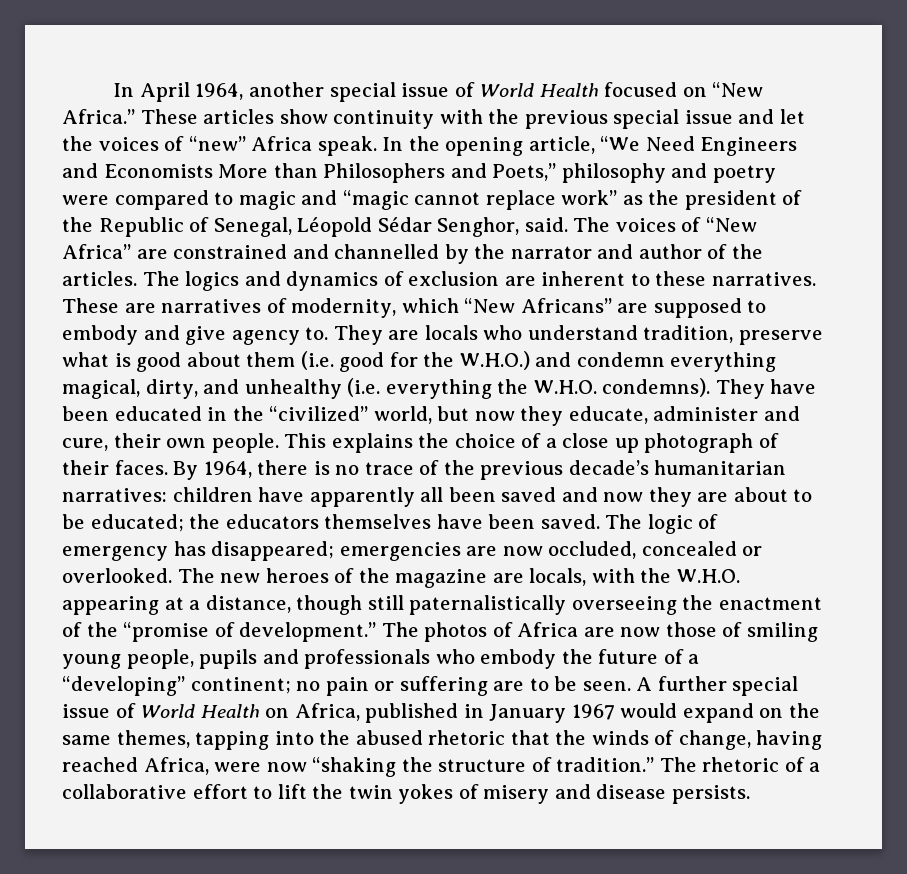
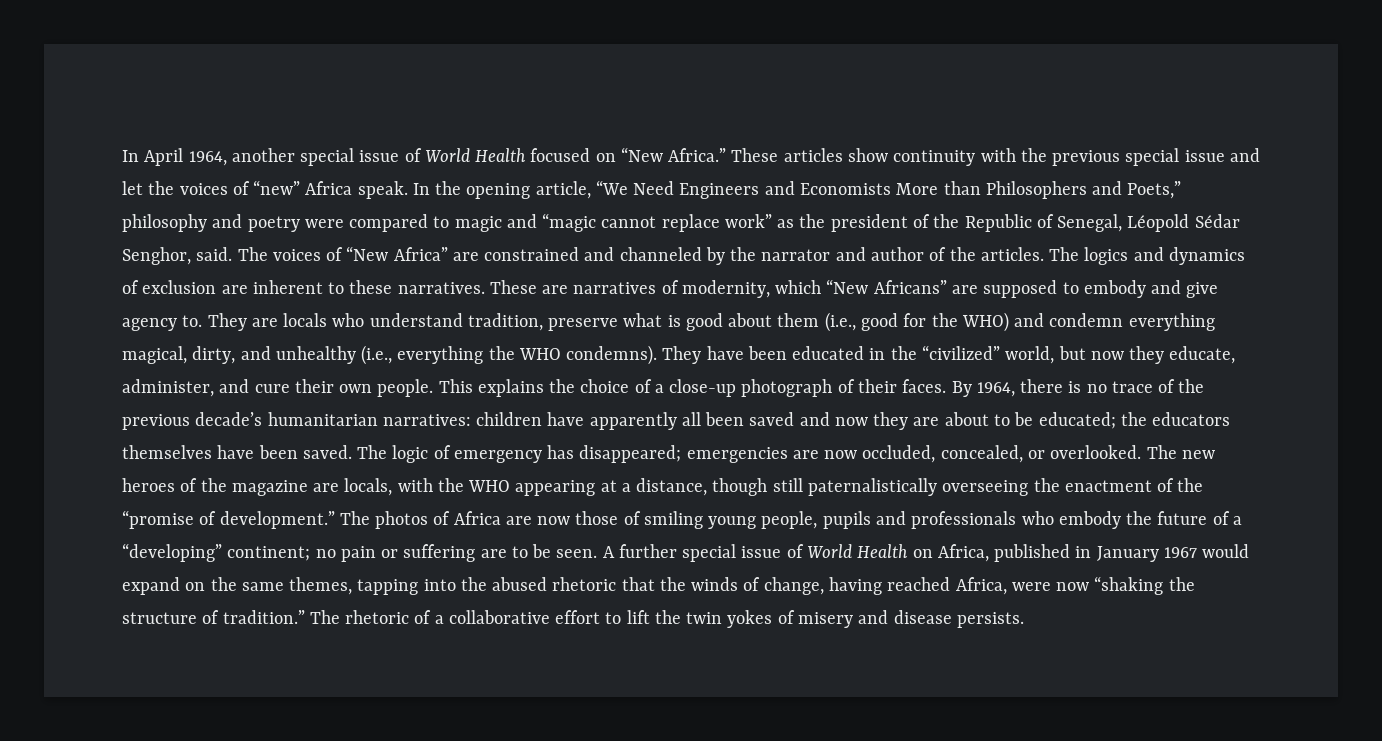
- The voices of “New Africa” are constrained and channelled by the narrator and author of the articles.
+ The voices of “New Africa” are constrained and channeled by the narrator and author of the articles.
- They are locals who understand tradition, preserve what is good about them (i.e. good for the W.H.O.) and condemn everything magical, dirty, and unhealthy (i.e. everything the W.H.O. condemns).
+ They are locals who understand tradition, preserve what is good about them (i.e., good for the WHO) and condemn everything magical, dirty, and unhealthy (i.e., everything the WHO condemns).
- They have been educated in the “civilized” world, but now they educate, administer and cure, their own people.
+ They have been educated in the “civilized” world, but now they educate, administer, and cure their own people.
- This explains the choice of a close up photograph of their faces.
+ This explains the choice of a close-up photograph of their faces.
- The logic of emergency has disappeared; emergencies are now occluded, concealed or overlooked.
+ The logic of emergency has disappeared; emergencies are now occluded, concealed, or overlooked.
- The new heroes of the magazine are locals, with the W.H.O. appearing at a distance, though still paternalistically overseeing the enactment of the “promise of development.”
+ The new heroes of the magazine are locals, with the WHO appearing at a distance, though still paternalistically overseeing the enactment of the “promise of development.”

